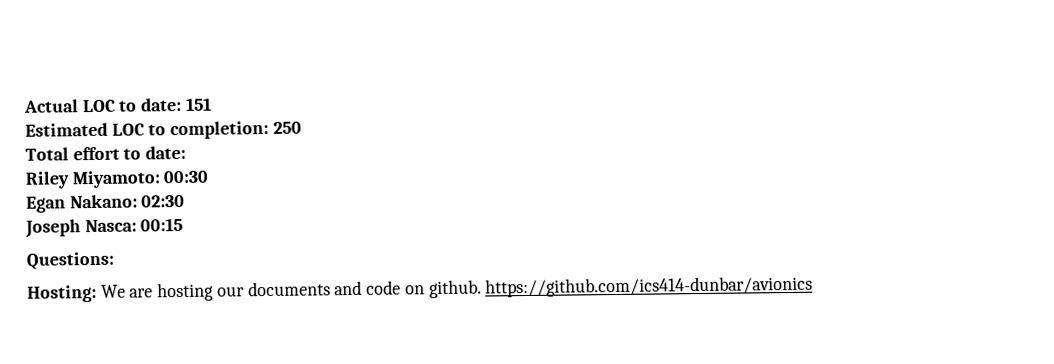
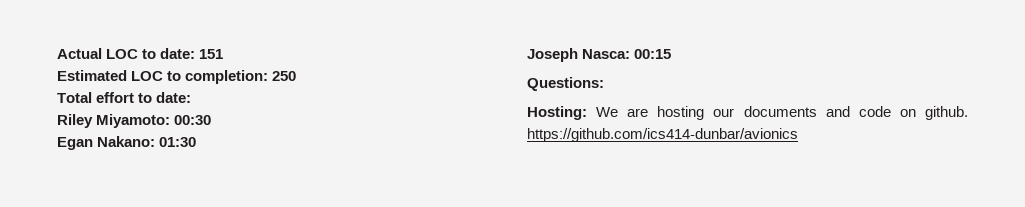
- Egan Nakano: 02:30
+ Egan Nakano: 01:30

